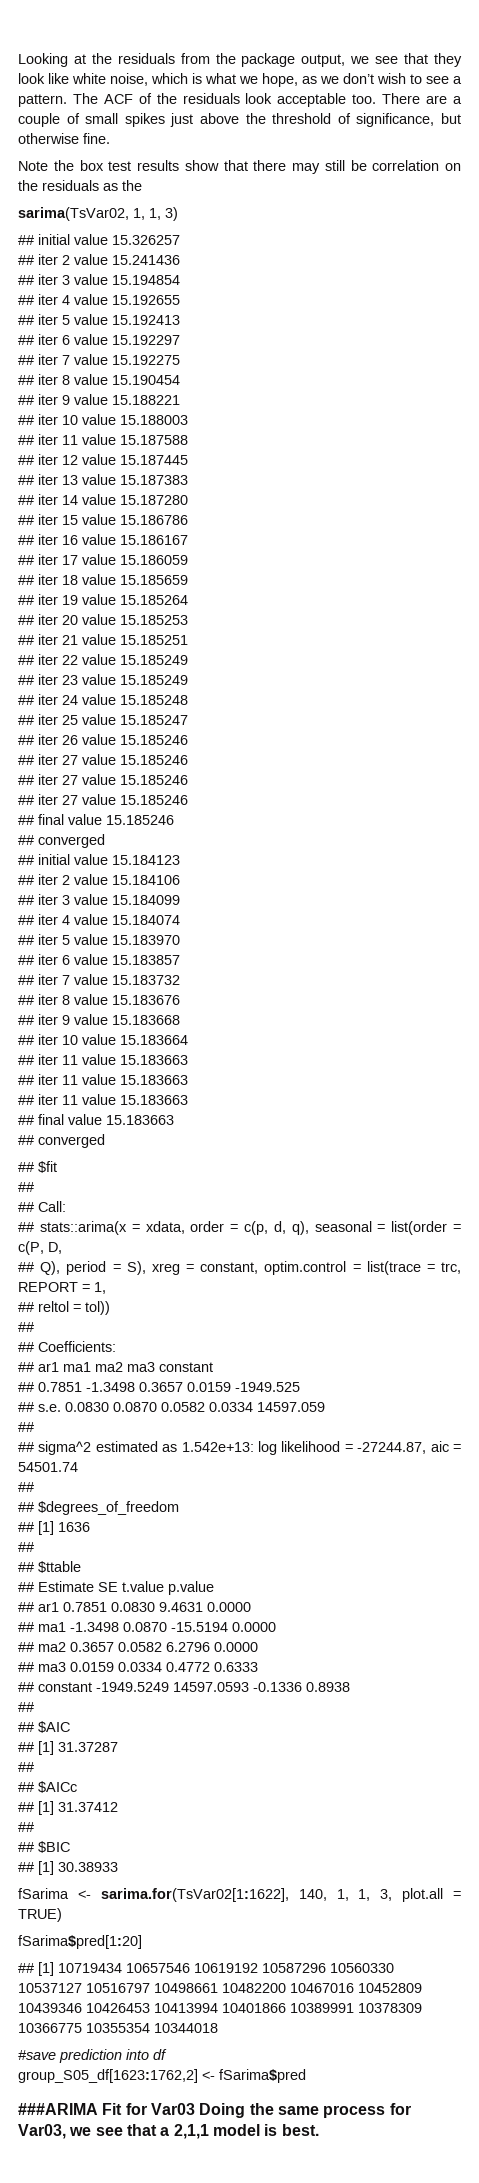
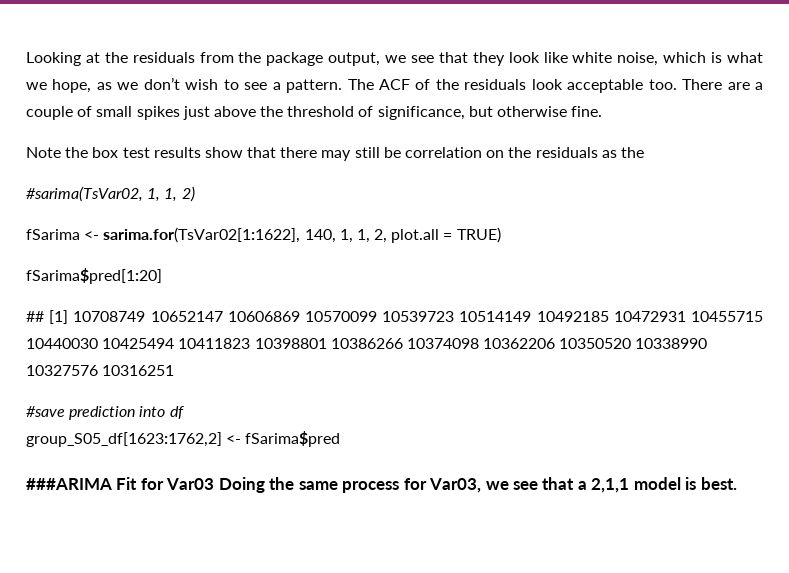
- sarima(TsVar02, 1, 1, 3)
- ## initial value 15.326257
- ## iter 2 value 15.241436
- ## iter 3 value 15.194854
- ## iter 4 value 15.192655
- ## iter 5 value 15.192413
- ## iter 6 value 15.192297
- ## iter 7 value 15.192275
- ## iter 8 value 15.190454
- ## iter 9 value 15.188221
- ## iter 10 value 15.188003
- ## iter 11 value 15.187588
- ## iter 12 value 15.187445
- ## iter 13 value 15.187383
- ## iter 14 value 15.187280
- ## iter 15 value 15.186786
- ## iter 16 value 15.186167
- ## iter 17 value 15.186059
- ## iter 18 value 15.185659
- ## iter 19 value 15.185264
- ## iter 20 value 15.185253
- ## iter 21 value 15.185251
- ## iter 22 value 15.185249
- ## iter 23 value 15.185249
- ## iter 24 value 15.185248
- ## iter 25 value 15.185247
- ## iter 26 value 15.185246
- ## iter 27 value 15.185246
- ## iter 27 value 15.185246
- ## iter 27 value 15.185246
- ## final value 15.185246
- ## converged
- ## initial value 15.184123
- ## iter 2 value 15.184106
- ## iter 3 value 15.184099
- ## iter 4 value 15.184074
- ## iter 5 value 15.183970
- ## iter 6 value 15.183857
- ## iter 7 value 15.183732
- ## iter 8 value 15.183676
- ## iter 9 value 15.183668
- ## iter 10 value 15.183664
- ## iter 11 value 15.183663
- ## iter 11 value 15.183663
- ## iter 11 value 15.183663
- ## final value 15.183663
- ## converged
- ## $fit
- ##
- ## Call:
- ## stats::arima(x = xdata, order = c(p, d, q), seasonal = list(order = c(P, D,
- ## Q), period = S), xreg = constant, optim.control = list(trace = trc, REPORT = 1,
- ## reltol = tol))
- ##
- ## Coefficients:
- ## ar1 ma1 ma2 ma3 constant
- ## 0.7851 -1.3498 0.3657 0.0159 -1949.525
- ## s.e. 0.0830 0.0870 0.0582 0.0334 14597.059
- ##
- ## sigma^2 estimated as 1.542e+13: log likelihood = -27244.87, aic = 54501.74
- ##
- ## $degrees_of_freedom
- ## [1] 1636
- ##
- ## $ttable
- ## Estimate SE t.value p.value
- ## ar1 0.7851 0.0830 9.4631 0.0000
- ## ma1 -1.3498 0.0870 -15.5194 0.0000
- ## ma2 0.3657 0.0582 6.2796 0.0000
- ## ma3 0.0159 0.0334 0.4772 0.6333
- ## constant -1949.5249 14597.0593 -0.1336 0.8938
- ##
- ## $AIC
- ## [1] 31.37287
- ##
- ## $AICc
- ## [1] 31.37412
- ##
- ## $BIC
- ## [1] 30.38933
+ #sarima(TsVar02, 1, 1, 2)
- fSarima <- sarima.for(TsVar02[1:1622], 140, 1, 1, 3, plot.all = TRUE)
+ fSarima <- sarima.for(TsVar02[1:1622], 140, 1, 1, 2, plot.all = TRUE)
- ## [1] 10719434 10657546 10619192 10587296 10560330 10537127 10516797 10498661 10482200 10467016 10452809 10439346 10426453 10413994 10401866 10389991 10378309 10366775 10355354 10344018
+ ## [1] 10708749 10652147 10606869 10570099 10539723 10514149 10492185 10472931 10455715 10440030 10425494 10411823 10398801 10386266 10374098 10362206 10350520 10338990 10327576 10316251

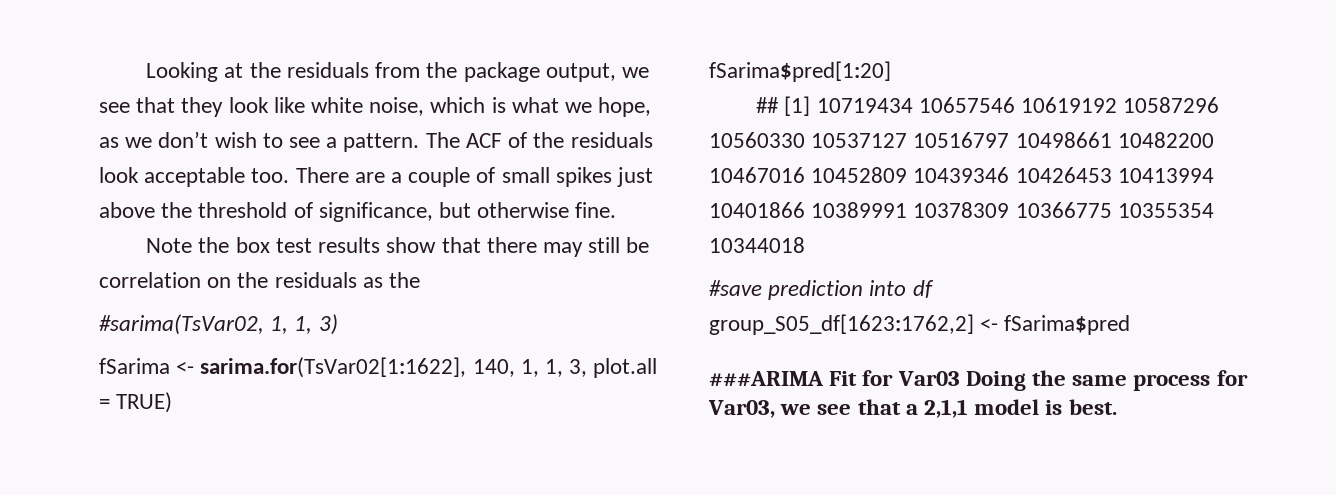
- #sarima(TsVar02, 1, 1, 2)
+ #sarima(TsVar02, 1, 1, 3)
- fSarima <- sarima.for(TsVar02[1:1622], 140, 1, 1, 2, plot.all = TRUE)
+ fSarima <- sarima.for(TsVar02[1:1622], 140, 1, 1, 3, plot.all = TRUE)
- ## [1] 10708749 10652147 10606869 10570099 10539723 10514149 10492185 10472931 10455715 10440030 10425494 10411823 10398801 10386266 10374098 10362206 10350520 10338990 10327576 10316251
+ ## [1] 10719434 10657546 10619192 10587296 10560330 10537127 10516797 10498661 10482200 10467016 10452809 10439346 10426453 10413994 10401866 10389991 10378309 10366775 10355354 10344018

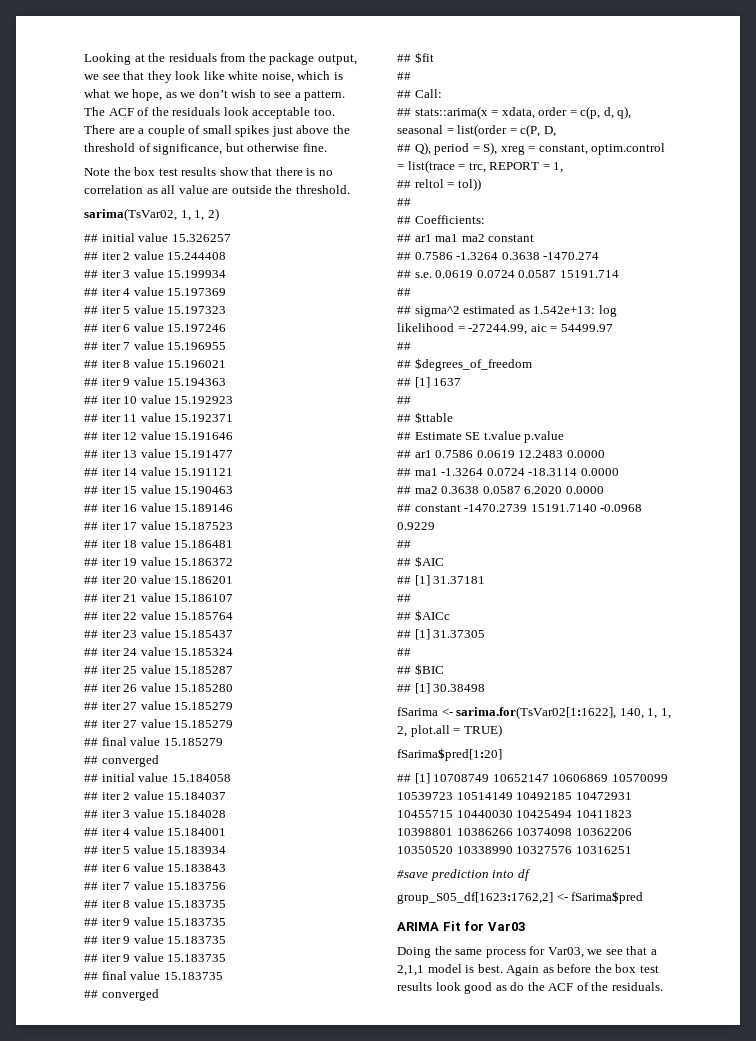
- Note the box test results show that there may still be correlation on the residuals as the
- #sarima(TsVar02, 1, 1, 3)
+ Note the box test results show that there is no correlation as all value are outside the threshold.
+ sarima(TsVar02, 1, 1, 2)
+ ## initial value 15.326257
+ ## iter 2 value 15.244408
+ ## iter 3 value 15.199934
+ ## iter 4 value 15.197369
+ ## iter 5 value 15.197323
+ ## iter 6 value 15.197246
+ ## iter 7 value 15.196955
+ ## iter 8 value 15.196021
+ ## iter 9 value 15.194363
+ ## iter 10 value 15.192923
+ ## iter 11 value 15.192371
+ ## iter 12 value 15.191646
+ ## iter 13 value 15.191477
+ ## iter 14 value 15.191121
+ ## iter 15 value 15.190463
+ ## iter 16 value 15.189146
+ ## iter 17 value 15.187523
+ ## iter 18 value 15.186481
+ ## iter 19 value 15.186372
+ ## iter 20 value 15.186201
+ ## iter 21 value 15.186107
+ ## iter 22 value 15.185764
+ ## iter 23 value 15.185437
+ ## iter 24 value 15.185324
+ ## iter 25 value 15.185287
+ ## iter 26 value 15.185280
+ ## iter 27 value 15.185279
+ ## iter 27 value 15.185279
+ ## final value 15.185279
+ ## converged
+ ## initial value 15.184058
+ ## iter 2 value 15.184037
+ ## iter 3 value 15.184028
+ ## iter 4 value 15.184001
+ ## iter 5 value 15.183934
+ ## iter 6 value 15.183843
+ ## iter 7 value 15.183756
+ ## iter 8 value 15.183735
+ ## iter 9 value 15.183735
+ ## iter 9 value 15.183735
+ ## iter 9 value 15.183735
+ ## final value 15.183735
+ ## converged
+ ## $fit
+ ##
+ ## Call:
+ ## stats::arima(x = xdata, order = c(p, d, q), seasonal = list(order = c(P, D,
+ ## Q), period = S), xreg = constant, optim.control = list(trace = trc, REPORT = 1,
+ ## reltol = tol))
+ ##
+ ## Coefficients:
+ ## ar1 ma1 ma2 constant
+ ## 0.7586 -1.3264 0.3638 -1470.274
+ ## s.e. 0.0619 0.0724 0.0587 15191.714
+ ##
+ ## sigma^2 estimated as 1.542e+13: log likelihood = -27244.99, aic = 54499.97
+ ##
+ ## $degrees_of_freedom
+ ## [1] 1637
+ ##
+ ## $ttable
+ ## Estimate SE t.value p.value
+ ## ar1 0.7586 0.0619 12.2483 0.0000
+ ## ma1 -1.3264 0.0724 -18.3114 0.0000
+ ## ma2 0.3638 0.0587 6.2020 0.0000
+ ## constant -1470.2739 15191.7140 -0.0968 0.9229
+ ##
+ ## $AIC
+ ## [1] 31.37181
+ ##
+ ## $AICc
+ ## [1] 31.37305
+ ##
+ ## $BIC
+ ## [1] 30.38498
- fSarima <- sarima.for(TsVar02[1:1622], 140, 1, 1, 3, plot.all = TRUE)
+ fSarima <- sarima.for(TsVar02[1:1622], 140, 1, 1, 2, plot.all = TRUE)
- ## [1] 10719434 10657546 10619192 10587296 10560330 10537127 10516797 10498661 10482200 10467016 10452809 10439346 10426453 10413994 10401866 10389991 10378309 10366775 10355354 10344018
+ ## [1] 10708749 10652147 10606869 10570099 10539723 10514149 10492185 10472931 10455715 10440030 10425494 10411823 10398801 10386266 10374098 10362206 10350520 10338990 10327576 10316251
- ###ARIMA Fit for Var03 Doing the same process for Var03, we see that a 2,1,1 model is best.
+ ARIMA Fit for Var03
+ Doing the same process for Var03, we see that a 2,1,1 model is best.
+ Again as before the box test results look good as do the ACF of the residuals.

